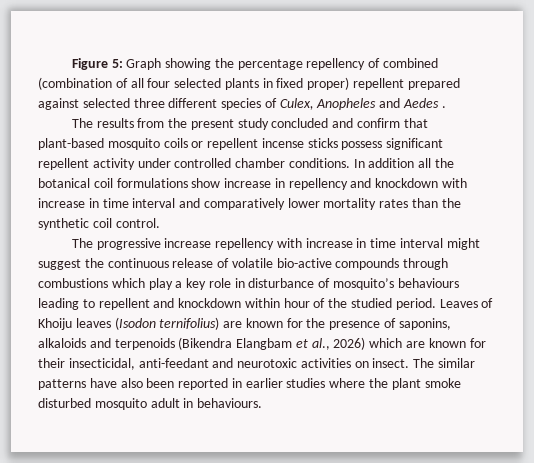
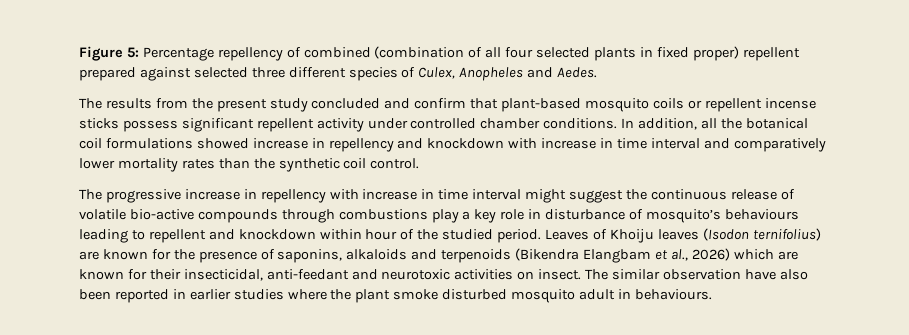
- Figure 5: Graph showing the percentage repellency of combined (combination of all four selected plants in fixed proper) repellent prepared against selected three different species of Culex, Anopheles and Aedes .
+ Figure 5: Percentage repellency of combined (combination of all four selected plants in fixed proper) repellent prepared against selected three different species of Culex, Anopheles and Aedes.
- In addition all the botanical coil formulations show increase in repellency and knockdown with increase in time interval and comparatively lower mortality rates than the synthetic coil control.
+ In addition, all the botanical coil formulations showed increase in repellency and knockdown with increase in time interval and comparatively lower mortality rates than the synthetic coil control.
- The progressive increase repellency with increase in time interval might suggest the continuous release of volatile bio-active compounds through combustions which play a key role in disturbance of mosquito’s behaviours leading to repellent and knockdown within hour of the studied period.
+ The progressive increase in repellency with increase in time interval might suggest the continuous release of volatile bio-active compounds through combustions play a key role in disturbance of mosquito’s behaviours leading to repellent and knockdown within hour of the studied period.
- The similar patterns have also been reported in earlier studies where the plant smoke disturbed mosquito adult in behaviours.
+ The similar observation have also been reported in earlier studies where the plant smoke disturbed mosquito adult in behaviours.

